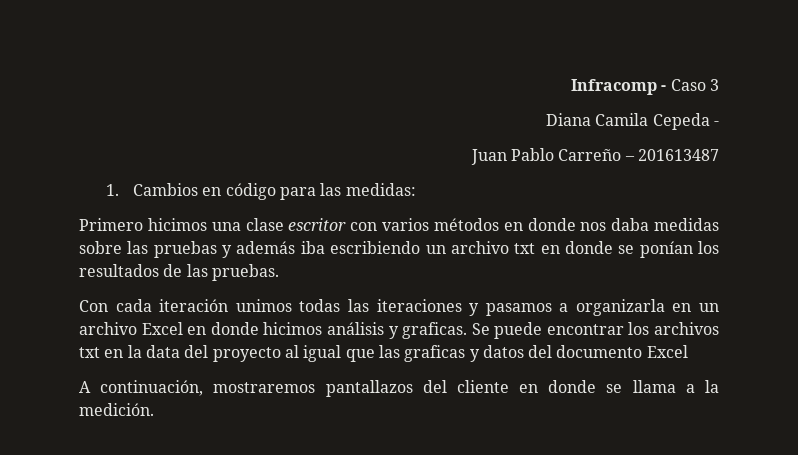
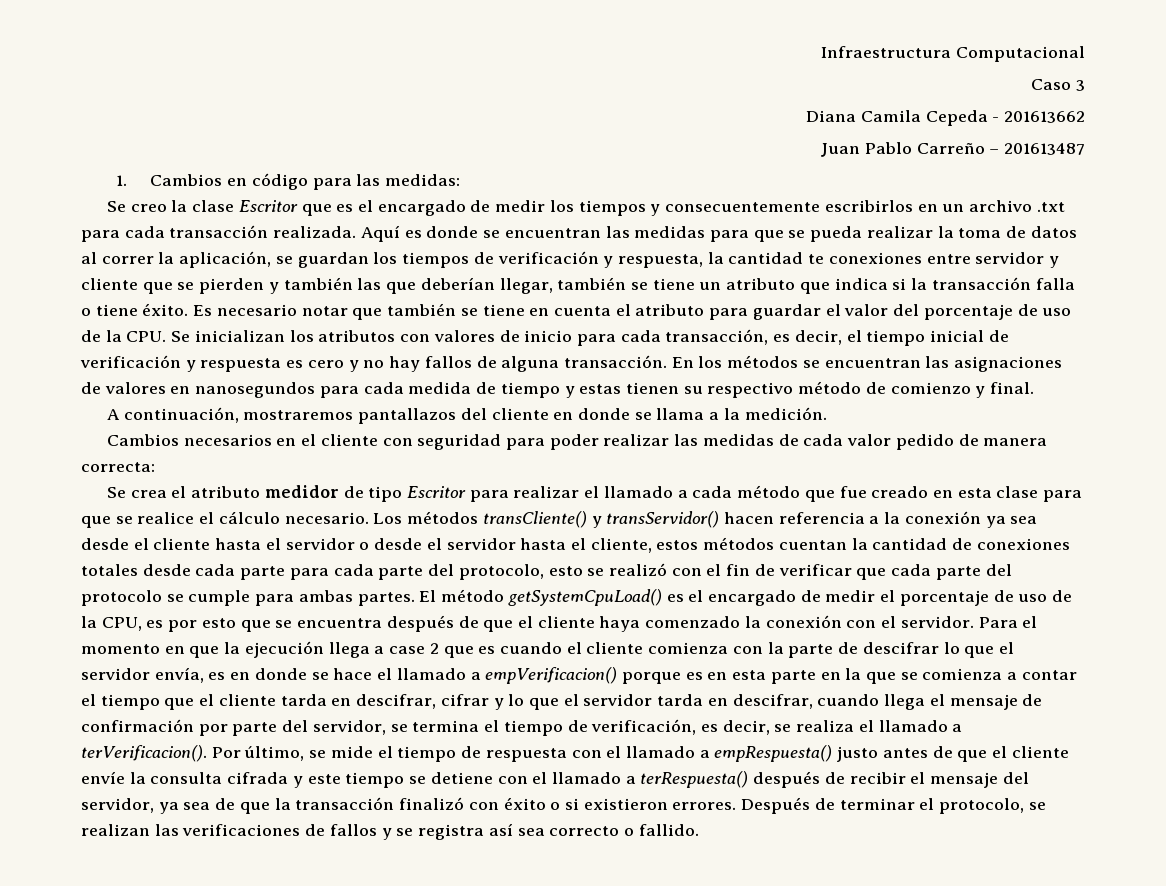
- Infracomp - Caso 3
+ Infraestructura Computacional
+ Caso 3
- Diana Camila Cepeda -
+ Diana Camila Cepeda - 201613662
- Primero hicimos una clase escritor con varios métodos en donde nos daba medidas sobre las pruebas y además iba escribiendo un archivo txt en donde se ponían los resultados de las pruebas.
- Con cada iteración unimos todas las iteraciones y pasamos a organizarla en un archivo Excel en donde hicimos análisis y graficas. Se puede encontrar los archivos txt en la data del proyecto al igual que las graficas y datos del documento Excel
+ Se creo la clase Escritor que es el encargado de medir los tiempos y consecuentemente escribirlos en un archivo .txt para cada transacción realizada. Aquí es donde se encuentran las medidas para que se pueda realizar la toma de datos al correr la aplicación, se guardan los tiempos de verificación y respuesta, la cantidad te conexiones entre servidor y cliente que se pierden y también las que deberían llegar, también se tiene un atributo que indica si la transacción falla o tiene éxito. Es necesario notar que también se tiene en cuenta el atributo para guardar el valor del porcentaje de uso de la CPU. Se inicializan los atributos con valores de inicio para cada transacción, es decir, el tiempo inicial de verificación y respuesta es cero y no hay fallos de alguna transacción. En los métodos se encuentran las asignaciones de valores en nanosegundos para cada medida de tiempo y estas tienen su respectivo método de comienzo y final.
+ Cambios necesarios en el cliente con seguridad para poder realizar las medidas de cada valor pedido de manera correcta:
+ Se crea el atributo medidor de tipo Escritor para realizar el llamado a cada método que fue creado en esta clase para que se realice el cálculo necesario. Los métodos transCliente() y transServidor() hacen referencia a la conexión ya sea desde el cliente hasta el servidor o desde el servidor hasta el cliente, estos métodos cuentan la cantidad de conexiones totales desde cada parte para cada parte del protocolo, esto se realizó con el fin de verificar que cada parte del protocolo se cumple para ambas partes. El método getSystemCpuLoad() es el encargado de medir el porcentaje de uso de la CPU, es por esto que se encuentra después de que el cliente haya comenzado la conexión con el servidor. Para el momento en que la ejecución llega a case 2 que es cuando el cliente comienza con la parte de descifrar lo que el servidor envía, es en donde se hace el llamado a empVerificacion() porque es en esta parte en la que se comienza a contar el tiempo que el cliente tarda en descifrar, cifrar y lo que el servidor tarda en descifrar, cuando llega el mensaje de confirmación por parte del servidor, se termina el tiempo de verificación, es decir, se realiza el llamado a terVerificacion(). Por último, se mide el tiempo de respuesta con el llamado a empRespuesta() justo antes de que el cliente envíe la consulta cifrada y este tiempo se detiene con el llamado a terRespuesta() después de recibir el mensaje del servidor, ya sea de que la transacción finalizó con éxito o si existieron errores. Después de terminar el protocolo, se realizan las verificaciones de fallos y se registra así sea correcto o fallido.

